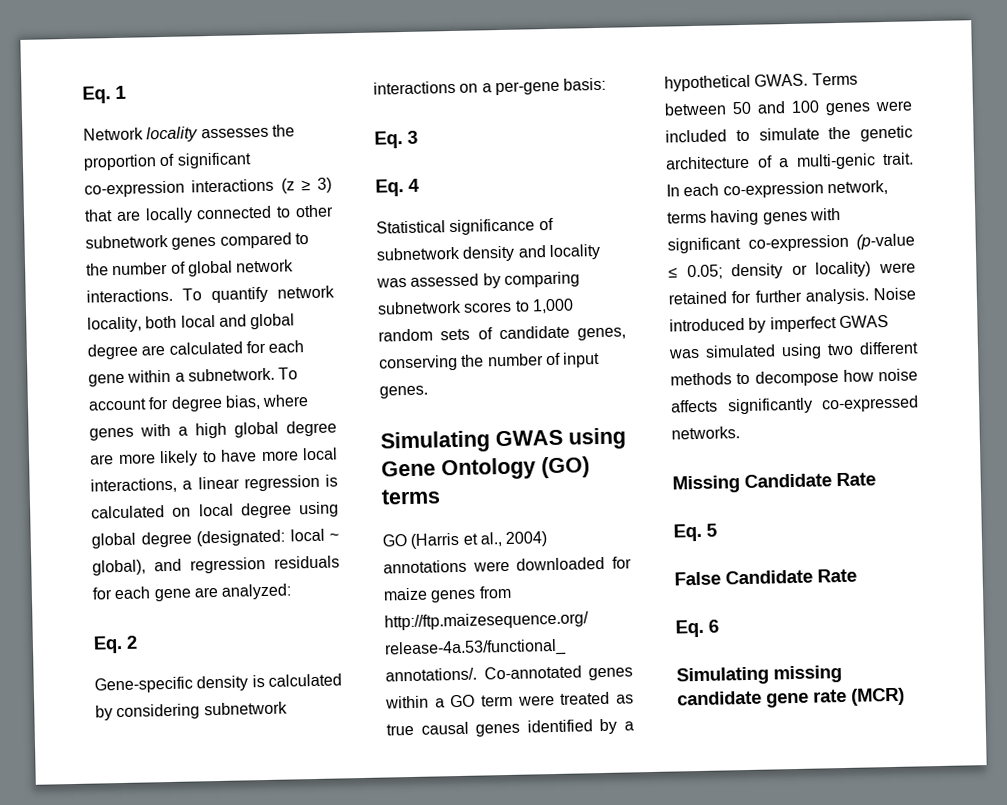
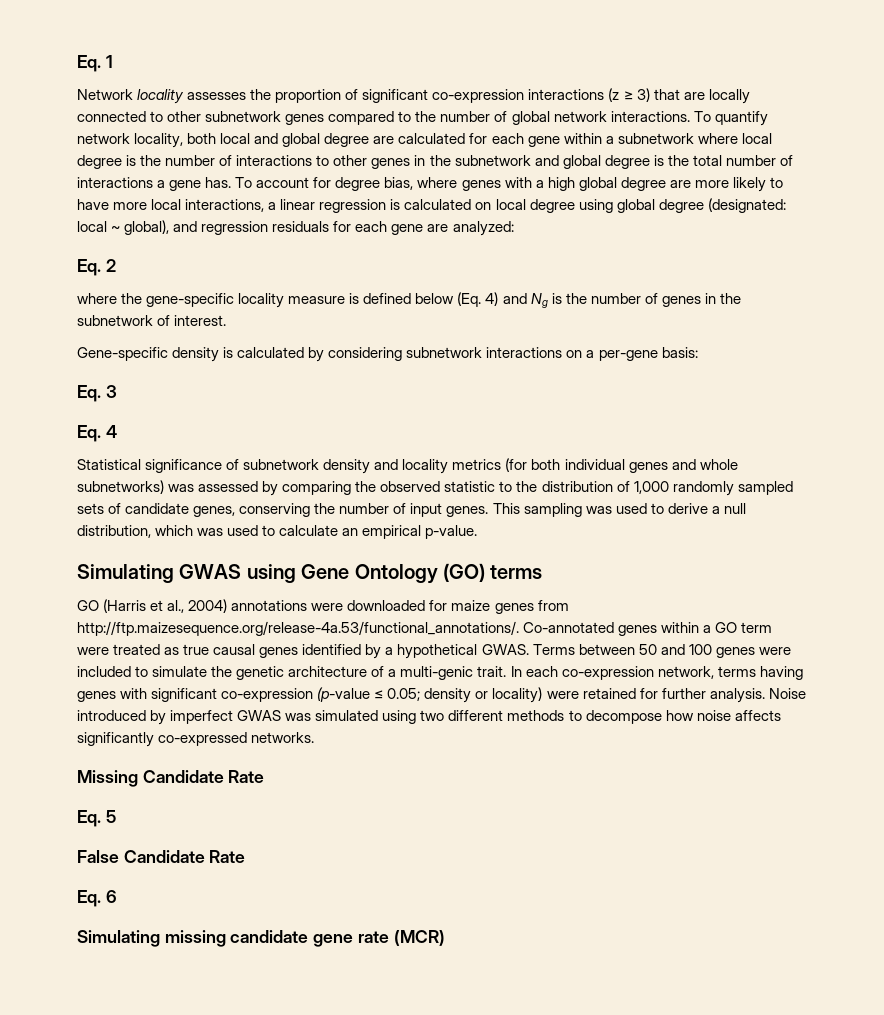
- To quantify network locality, both local and global degree are calculated for each gene within a subnetwork.
+ To quantify network locality, both local and global degree are calculated for each gene within a subnetwork where local degree is the number of interactions to other genes in the subnetwork and global degree is the total number of interactions a gene has.
+ where the gene-specific locality measure is defined below (Eq. 4) and Ng is the number of genes in the subnetwork of interest.
- Statistical significance of subnetwork density and locality was assessed by comparing subnetwork scores to 1,000 random sets of candidate genes, conserving the number of input genes.
+ Statistical significance of subnetwork density and locality metrics (for both individual genes and whole subnetworks) was assessed by comparing the observed statistic to the distribution of 1,000 randomly sampled sets of candidate genes, conserving the number of input genes. This sampling was used to derive a null distribution, which was used to calculate an empirical p-value.

